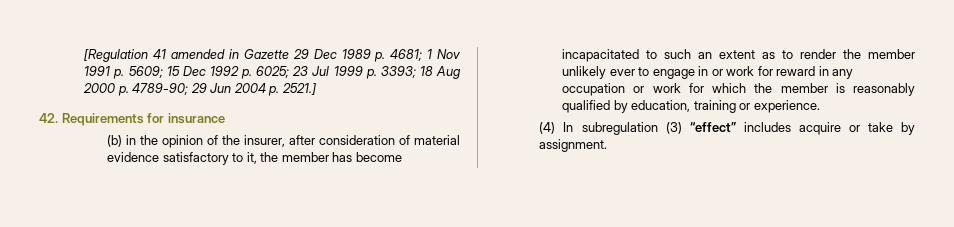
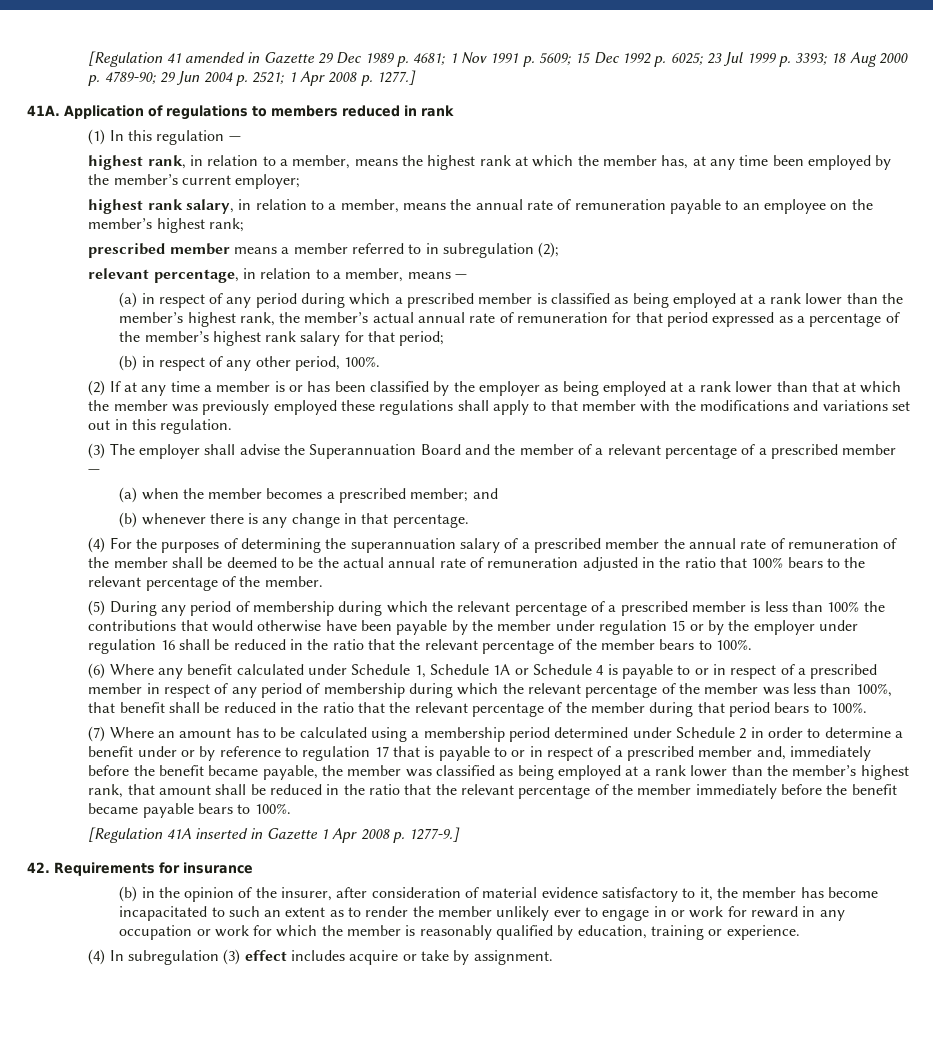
- [Regulation 41 amended in Gazette 29 Dec 1989 p. 4681; 1 Nov 1991 p. 5609; 15 Dec 1992 p. 6025; 23 Jul 1999 p. 3393; 18 Aug 2000 p. 4789-90; 29 Jun 2004 p. 2521.]
+ [Regulation 41 amended in Gazette 29 Dec 1989 p. 4681; 1 Nov 1991 p. 5609; 15 Dec 1992 p. 6025; 23 Jul 1999 p. 3393; 18 Aug 2000 p. 4789-90; 29 Jun 2004 p. 2521; 1 Apr 2008 p. 1277.]
+ 41A. Application of regulations to members reduced in rank
+ (1) In this regulation —
+ highest rank, in relation to a member, means the highest rank at which the member has, at any time been employed by the member’s current employer;
+ highest rank salary, in relation to a member, means the annual rate of remuneration payable to an employee on the member’s highest rank;
+ prescribed member means a member referred to in subregulation (2);
+ relevant percentage, in relation to a member, means —
+ (a) in respect of any period during which a prescribed member is classified as being employed at a rank lower than the member’s highest rank, the member’s actual annual rate of remuneration for that period expressed as a percentage of the member’s highest rank salary for that period;
+ (b) in respect of any other period, 100%.
+ (2) If at any time a member is or has been classified by the employer as being employed at a rank lower than that at which the member was previously employed these regulations shall apply to that member with the modifications and variations set out in this regulation.
+ (3) The employer shall advise the Superannuation Board and the member of a relevant percentage of a prescribed member —
+ (a) when the member becomes a prescribed member; and
+ (b) whenever there is any change in that percentage.
+ (4) For the purposes of determining the superannuation salary of a prescribed member the annual rate of remuneration of the member shall be deemed to be the actual annual rate of remuneration adjusted in the ratio that 100% bears to the relevant percentage of the member.
+ (5) During any period of membership during which the relevant percentage of a prescribed member is less than 100% the contributions that would otherwise have been payable by the member under regulation 15 or by the employer under regulation 16 shall be reduced in the ratio that the relevant percentage of the member bears to 100%.
+ (6) Where any benefit calculated under Schedule 1, Schedule 1A or Schedule 4 is payable to or in respect of a prescribed member in respect of any period of membership during which the relevant percentage of the member was less than 100%, that benefit shall be reduced in the ratio that the relevant percentage of the member during that period bears to 100%.
+ (7) Where an amount has to be calculated using a membership period determined under Schedule 2 in order to determine a benefit under or by reference to regulation 17 that is payable to or in respect of a prescribed member and, immediately before the benefit became payable, the member was classified as being employed at a rank lower than the member’s highest rank, that amount shall be reduced in the ratio that the relevant percentage of the member immediately before the benefit became payable bears to 100%.
+ [Regulation 41A inserted in Gazette 1 Apr 2008 p. 1277-9.]
- (4) In subregulation (3) “effect” includes acquire or take by assignment.
+ (4) In subregulation (3) effect includes acquire or take by assignment.

